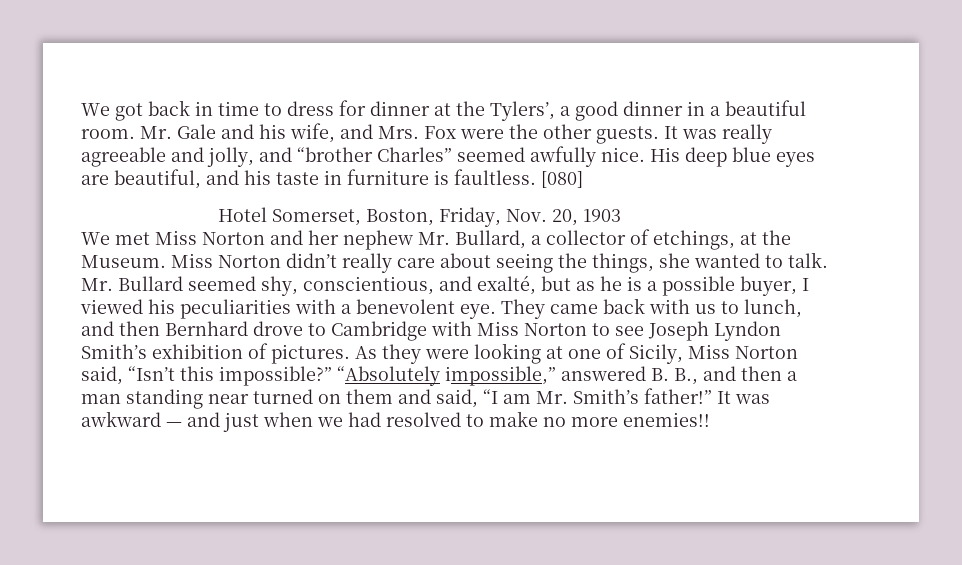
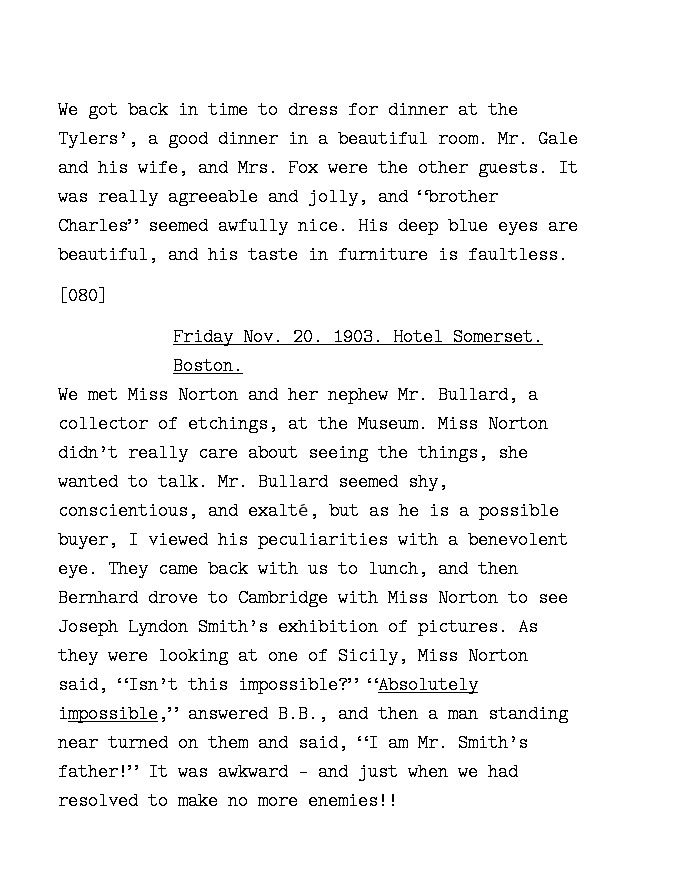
- His deep blue eyes are beautiful, and his taste in furniture is faultless. [080]
+ His deep blue eyes are beautiful, and his taste in furniture is faultless.
+ [080]
- Hotel Somerset, Boston, Friday, Nov. 20, 1903
+ Friday Nov. 20. 1903. Hotel Somerset. Boston.
- “Absolutely impossible,” answered B. B., and then a man standing near turned on them and said, “I am Mr. Smith’s father!”
+ “Absolutely impossible,” answered B.B., and then a man standing near turned on them and said, “I am Mr. Smith’s father!”
- It was awkward — and just when we had resolved to make no more enemies!!
+ It was awkward - and just when we had resolved to make no more enemies!!

